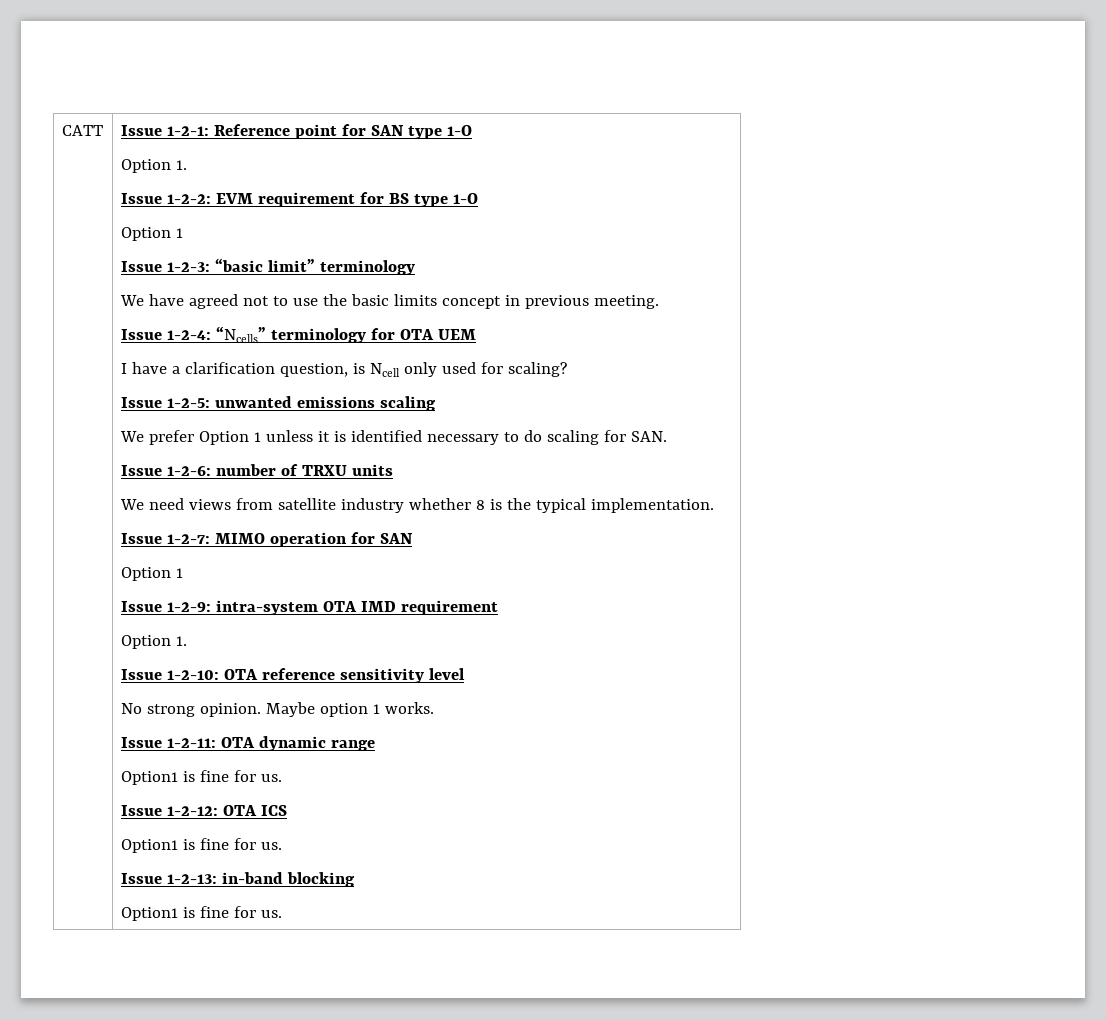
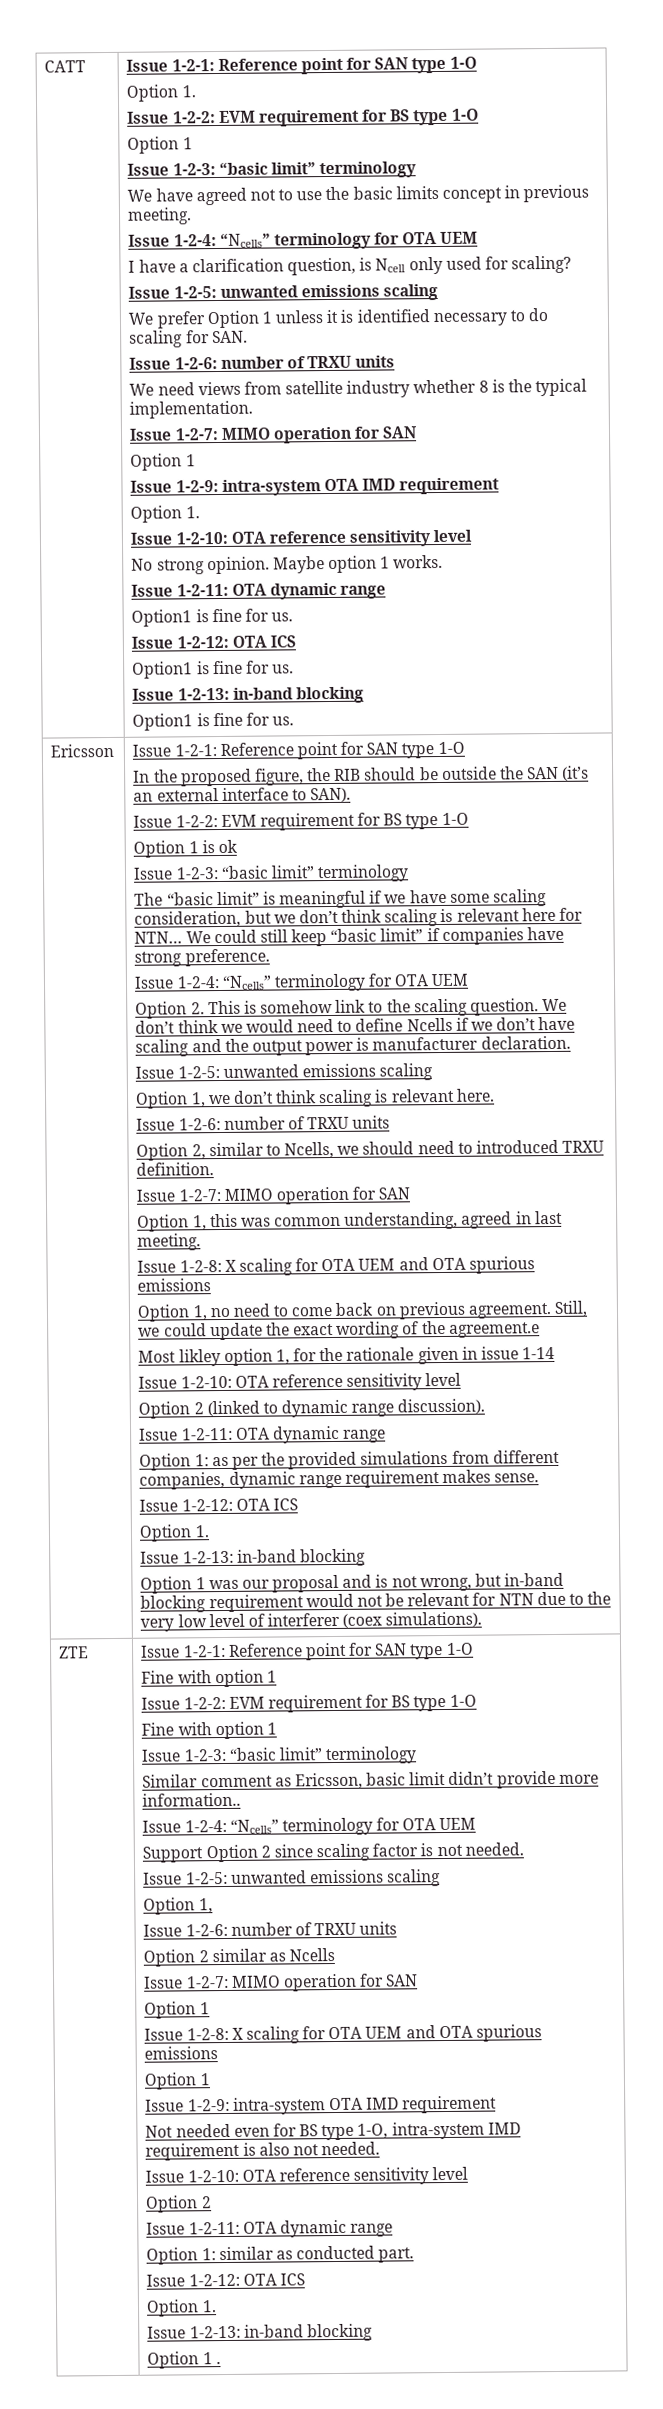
+ Ericsson | Issue 1-2-1: Reference point for SAN type 1-O
+ In the proposed figure, the RIB should be outside the SAN (it’s an external interface to SAN).
+ Issue 1-2-2: EVM requirement for BS type 1-O
+ Option 1 is ok
+ Issue 1-2-3: “basic limit” terminology
+ The “basic limit” is meaningful if we have some scaling consideration, but we don’t think scaling is relevant here for NTN… We could still keep “basic limit” if companies have strong preference.
+ Issue 1-2-4: “Ncells” terminology for OTA UEM
+ Option 2. This is somehow link to the scaling question. We don’t think we would need to define Ncells if we don’t have scaling and the output power is manufacturer declaration.
+ Issue 1-2-5: unwanted emissions scaling
+ Option 1, we don’t think scaling is relevant here.
+ Issue 1-2-6: number of TRXU units
+ Option 2, similar to Ncells, we should need to introduced TRXU definition.
+ Issue 1-2-7: MIMO operation for SAN
+ Option 1, this was common understanding, agreed in last meeting.
+ Issue 1-2-8: X scaling for OTA UEM and OTA spurious emissions
+ Option 1, no need to come back on previous agreement. Still, we could update the exact wording of the agreement.e
+ Most likley option 1, for the rationale given in issue 1-14
+ Issue 1-2-10: OTA reference sensitivity level
+ Option 2 (linked to dynamic range discussion).
+ Issue 1-2-11: OTA dynamic range
+ Option 1: as per the provided simulations from different companies, dynamic range requirement makes sense.
+ Issue 1-2-12: OTA ICS
+ Option 1.
+ Issue 1-2-13: in-band blocking
+ Option 1 was our proposal and is not wrong, but in-band blocking requirement would not be relevant for NTN due to the very low level of interferer (coex simulations).
+ ZTE | Issue 1-2-1: Reference point for SAN type 1-O
+ Fine with option 1
+ Issue 1-2-2: EVM requirement for BS type 1-O
+ Fine with option 1
+ Issue 1-2-3: “basic limit” terminology
+ Similar comment as Ericsson, basic limit didn’t provide more information..
+ Issue 1-2-4: “Ncells” terminology for OTA UEM
+ Support Option 2 since scaling factor is not needed.
+ Issue 1-2-5: unwanted emissions scaling
+ Option 1,
+ Issue 1-2-6: number of TRXU units
+ Option 2 similar as Ncells
+ Issue 1-2-7: MIMO operation for SAN
+ Option 1
+ Issue 1-2-8: X scaling for OTA UEM and OTA spurious emissions
+ Option 1
+ Issue 1-2-9: intra-system OTA IMD requirement
+ Not needed even for BS type 1-O, intra-system IMD requirement is also not needed.
+ Issue 1-2-10: OTA reference sensitivity level
+ Option 2
+ Issue 1-2-11: OTA dynamic range
+ Option 1: similar as conducted part.
+ Issue 1-2-12: OTA ICS
+ Option 1.
+ Issue 1-2-13: in-band blocking
+ Option 1 .

